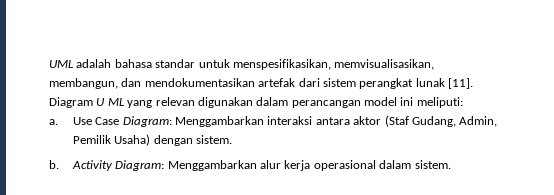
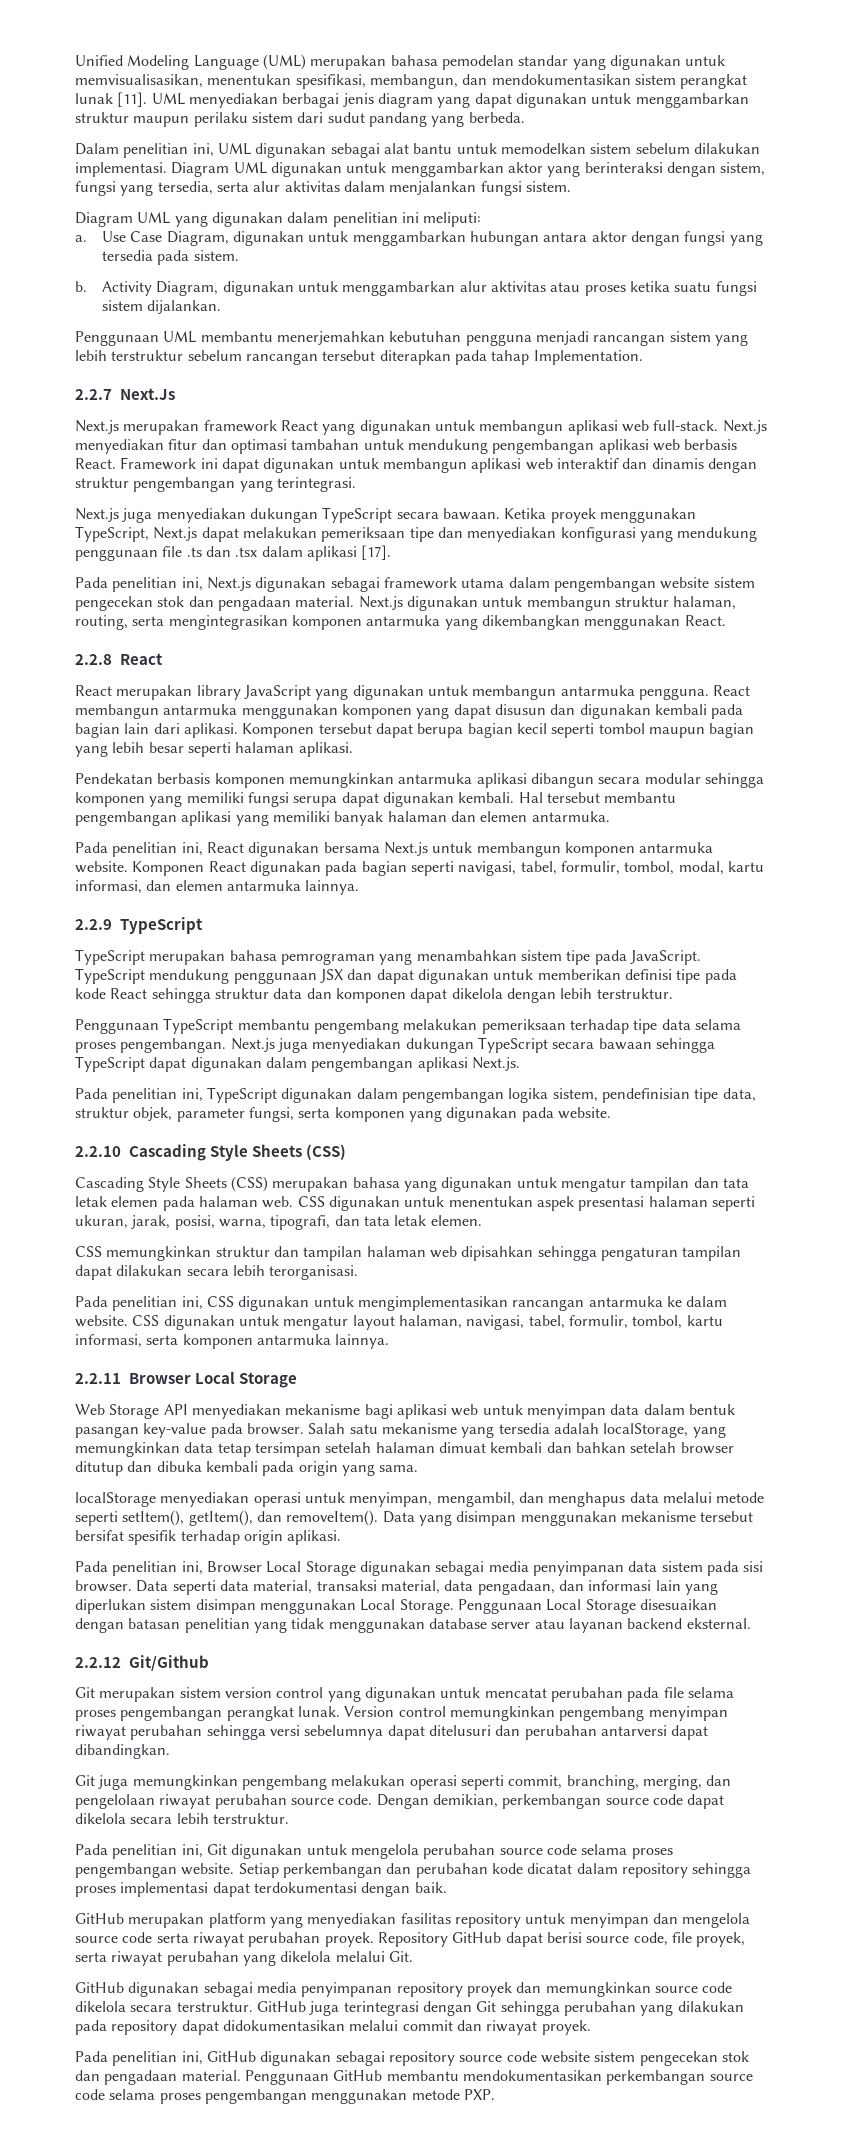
- UML adalah bahasa standar untuk menspesifikasikan, memvisualisasikan, membangun, dan mendokumentasikan artefak dari sistem perangkat lunak [11].
+ Unified Modeling Language (UML) merupakan bahasa pemodelan standar yang digunakan untuk memvisualisasikan, menentukan spesifikasi, membangun, dan mendokumentasikan sistem perangkat lunak [11].
- Diagram U ML yang relevan digunakan dalam perancangan model ini meliputi:
+ UML menyediakan berbagai jenis diagram yang dapat digunakan untuk menggambarkan struktur maupun perilaku sistem dari sudut pandang yang berbeda.
+ Dalam penelitian ini, UML digunakan sebagai alat bantu untuk memodelkan sistem sebelum dilakukan implementasi. Diagram UML digunakan untuk menggambarkan aktor yang berinteraksi dengan sistem, fungsi yang tersedia, serta alur aktivitas dalam menjalankan fungsi sistem.
+ Diagram UML yang digunakan dalam penelitian ini meliputi:
- Use Case Diagram: Menggambarkan interaksi antara aktor (Staf Gudang, Admin, Pemilik Usaha) dengan sistem.
- b. Activity Diagram: Menggambarkan alur kerja operasional dalam sistem.
+ Use Case Diagram, digunakan untuk menggambarkan hubungan antara aktor dengan fungsi yang tersedia pada sistem.
+ b. Activity Diagram, digunakan untuk menggambarkan alur aktivitas atau proses ketika suatu fungsi sistem dijalankan.
+ Penggunaan UML membantu menerjemahkan kebutuhan pengguna menjadi rancangan sistem yang lebih terstruktur sebelum rancangan tersebut diterapkan pada tahap Implementation.
+ 2.2.7 Next.Js
+ Next.js merupakan framework React yang digunakan untuk membangun aplikasi web full-stack. Next.js menyediakan fitur dan optimasi tambahan untuk mendukung pengembangan aplikasi web berbasis React. Framework ini dapat digunakan untuk membangun aplikasi web interaktif dan dinamis dengan struktur pengembangan yang terintegrasi.
+ Next.js juga menyediakan dukungan TypeScript secara bawaan. Ketika proyek menggunakan TypeScript, Next.js dapat melakukan pemeriksaan tipe dan menyediakan konfigurasi yang mendukung penggunaan file .ts dan .tsx dalam aplikasi [17].
+ Pada penelitian ini, Next.js digunakan sebagai framework utama dalam pengembangan website sistem pengecekan stok dan pengadaan material. Next.js digunakan untuk membangun struktur halaman, routing, serta mengintegrasikan komponen antarmuka yang dikembangkan menggunakan React.
+ 2.2.8 React
+ React merupakan library JavaScript yang digunakan untuk membangun antarmuka pengguna. React membangun antarmuka menggunakan komponen yang dapat disusun dan digunakan kembali pada bagian lain dari aplikasi. Komponen tersebut dapat berupa bagian kecil seperti tombol maupun bagian yang lebih besar seperti halaman aplikasi.
+ Pendekatan berbasis komponen memungkinkan antarmuka aplikasi dibangun secara modular sehingga komponen yang memiliki fungsi serupa dapat digunakan kembali. Hal tersebut membantu pengembangan aplikasi yang memiliki banyak halaman dan elemen antarmuka.
+ Pada penelitian ini, React digunakan bersama Next.js untuk membangun komponen antarmuka website. Komponen React digunakan pada bagian seperti navigasi, tabel, formulir, tombol, modal, kartu informasi, dan elemen antarmuka lainnya.
+ 2.2.9 TypeScript
+ TypeScript merupakan bahasa pemrograman yang menambahkan sistem tipe pada JavaScript. TypeScript mendukung penggunaan JSX dan dapat digunakan untuk memberikan definisi tipe pada kode React sehingga struktur data dan komponen dapat dikelola dengan lebih terstruktur.
+ Penggunaan TypeScript membantu pengembang melakukan pemeriksaan terhadap tipe data selama proses pengembangan. Next.js juga menyediakan dukungan TypeScript secara bawaan sehingga TypeScript dapat digunakan dalam pengembangan aplikasi Next.js.
+ Pada penelitian ini, TypeScript digunakan dalam pengembangan logika sistem, pendefinisian tipe data, struktur objek, parameter fungsi, serta komponen yang digunakan pada website.
+ 2.2.10 Cascading Style Sheets (CSS)
+ Cascading Style Sheets (CSS) merupakan bahasa yang digunakan untuk mengatur tampilan dan tata letak elemen pada halaman web. CSS digunakan untuk menentukan aspek presentasi halaman seperti ukuran, jarak, posisi, warna, tipografi, dan tata letak elemen.
+ CSS memungkinkan struktur dan tampilan halaman web dipisahkan sehingga pengaturan tampilan dapat dilakukan secara lebih terorganisasi.
+ Pada penelitian ini, CSS digunakan untuk mengimplementasikan rancangan antarmuka ke dalam website. CSS digunakan untuk mengatur layout halaman, navigasi, tabel, formulir, tombol, kartu informasi, serta komponen antarmuka lainnya.
+ 2.2.11 Browser Local Storage
+ Web Storage API menyediakan mekanisme bagi aplikasi web untuk menyimpan data dalam bentuk pasangan key-value pada browser. Salah satu mekanisme yang tersedia adalah localStorage, yang memungkinkan data tetap tersimpan setelah halaman dimuat kembali dan bahkan setelah browser ditutup dan dibuka kembali pada origin yang sama.
+ localStorage menyediakan operasi untuk menyimpan, mengambil, dan menghapus data melalui metode seperti setItem(), getItem(), dan removeItem(). Data yang disimpan menggunakan mekanisme tersebut bersifat spesifik terhadap origin aplikasi.
+ Pada penelitian ini, Browser Local Storage digunakan sebagai media penyimpanan data sistem pada sisi browser. Data seperti data material, transaksi material, data pengadaan, dan informasi lain yang diperlukan sistem disimpan menggunakan Local Storage. Penggunaan Local Storage disesuaikan dengan batasan penelitian yang tidak menggunakan database server atau layanan backend eksternal.
+ 2.2.12 Git/Github
+ Git merupakan sistem version control yang digunakan untuk mencatat perubahan pada file selama proses pengembangan perangkat lunak. Version control memungkinkan pengembang menyimpan riwayat perubahan sehingga versi sebelumnya dapat ditelusuri dan perubahan antarversi dapat dibandingkan.
+ Git juga memungkinkan pengembang melakukan operasi seperti commit, branching, merging, dan pengelolaan riwayat perubahan source code. Dengan demikian, perkembangan source code dapat dikelola secara lebih terstruktur.
+ Pada penelitian ini, Git digunakan untuk mengelola perubahan source code selama proses pengembangan website. Setiap perkembangan dan perubahan kode dicatat dalam repository sehingga proses implementasi dapat terdokumentasi dengan baik.
+ GitHub merupakan platform yang menyediakan fasilitas repository untuk menyimpan dan mengelola source code serta riwayat perubahan proyek. Repository GitHub dapat berisi source code, file proyek, serta riwayat perubahan yang dikelola melalui Git.
+ GitHub digunakan sebagai media penyimpanan repository proyek dan memungkinkan source code dikelola secara terstruktur. GitHub juga terintegrasi dengan Git sehingga perubahan yang dilakukan pada repository dapat didokumentasikan melalui commit dan riwayat proyek.
+ Pada penelitian ini, GitHub digunakan sebagai repository source code website sistem pengecekan stok dan pengadaan material. Penggunaan GitHub membantu mendokumentasikan perkembangan source code selama proses pengembangan menggunakan metode PXP.

